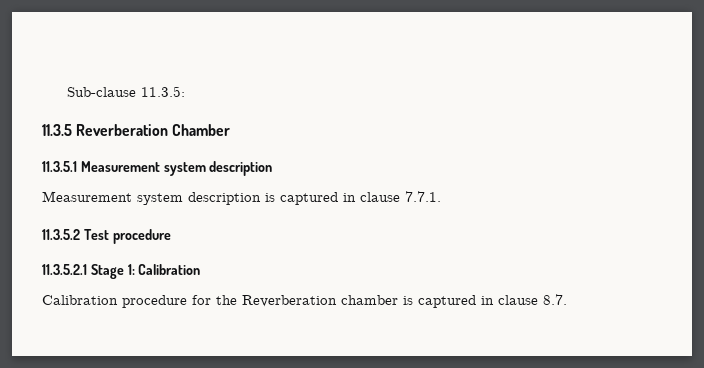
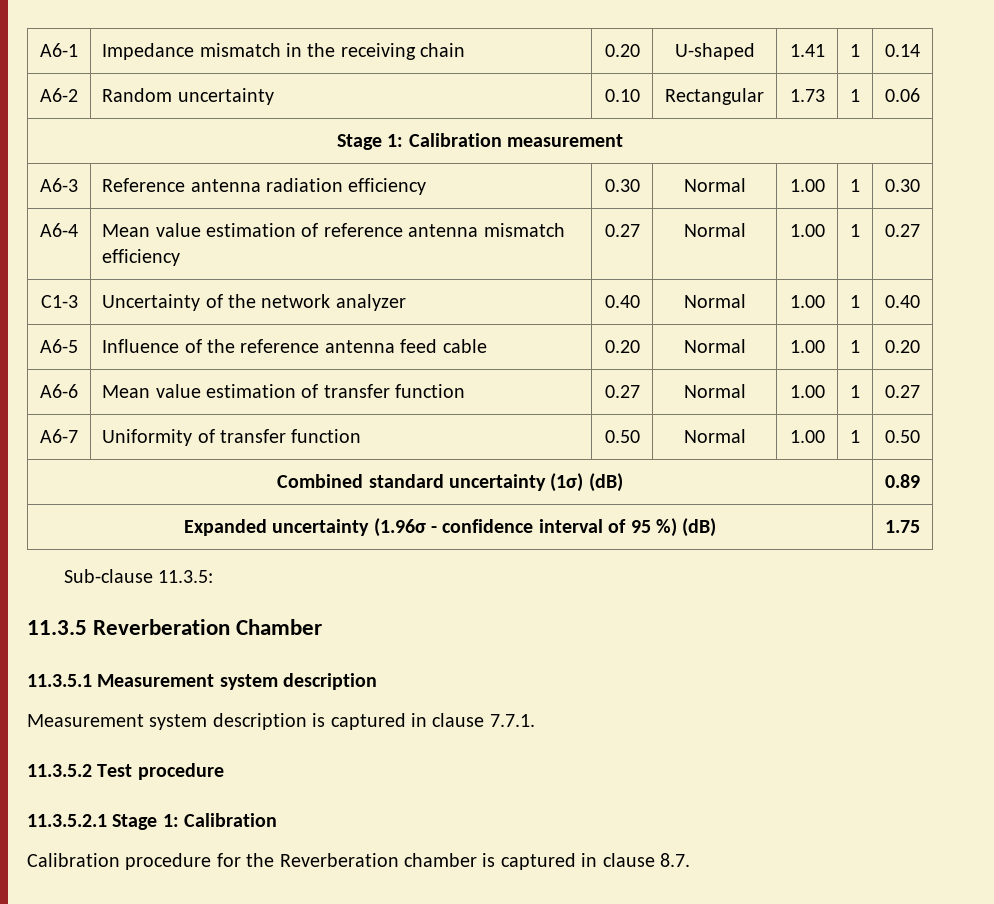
+ A6-1 | Impedance mismatch in the receiving chain | 0.20 | U-shaped | 1.41 | 1 | 0.14
+ A6-2 | Random uncertainty | 0.10 | Rectangular | 1.73 | 1 | 0.06
+ Stage 1: Calibration measurement
+ A6-3 | Reference antenna radiation efficiency | 0.30 | Normal | 1.00 | 1 | 0.30
+ A6-4 | Mean value estimation of reference antenna mismatch efficiency | 0.27 | Normal | 1.00 | 1 | 0.27
+ C1-3 | Uncertainty of the network analyzer | 0.40 | Normal | 1.00 | 1 | 0.40
+ A6-5 | Influence of the reference antenna feed cable | 0.20 | Normal | 1.00 | 1 | 0.20
+ A6-6 | Mean value estimation of transfer function | 0.27 | Normal | 1.00 | 1 | 0.27
+ A6-7 | Uniformity of transfer function | 0.50 | Normal | 1.00 | 1 | 0.50
+ Combined standard uncertainty (1σ) (dB) | 0.89
+ Expanded uncertainty (1.96σ - confidence interval of 95 %) (dB) | 1.75

